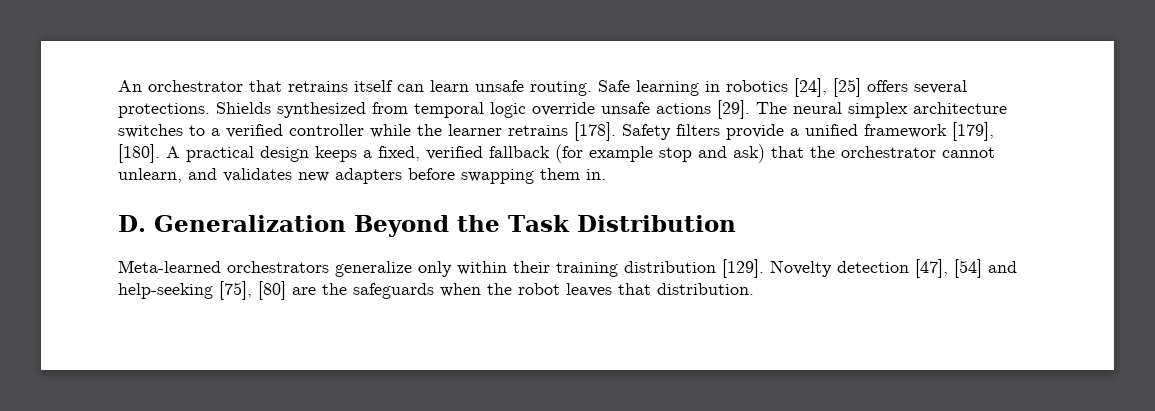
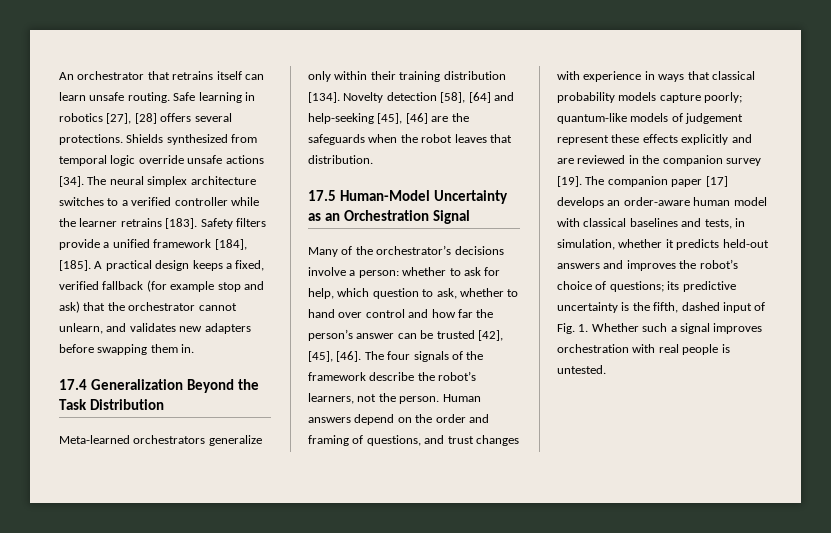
- Safe learning in robotics [24], [25] offers several protections.
+ Safe learning in robotics [27], [28] offers several protections.
- Shields synthesized from temporal logic override unsafe actions [29].
+ Shields synthesized from temporal logic override unsafe actions [34].
- The neural simplex architecture switches to a verified controller while the learner retrains [178].
+ The neural simplex architecture switches to a verified controller while the learner retrains [183].
- Safety filters provide a unified framework [179], [180].
+ Safety filters provide a unified framework [184], [185].
- D. Generalization Beyond the Task Distribution
+ 17.4 Generalization Beyond the Task Distribution
- Meta-learned orchestrators generalize only within their training distribution [129].
+ Meta-learned orchestrators generalize only within their training distribution [134].
- Novelty detection [47], [54] and help-seeking [75], [80] are the safeguards when the robot leaves that distribution.
+ Novelty detection [58], [64] and help-seeking [45], [46] are the safeguards when the robot leaves that distribution.
+ 17.5 Human-Model Uncertainty as an Orchestration Signal
+ Many of the orchestrator’s decisions involve a person: whether to ask for help, which question to ask, whether to hand over control and how far the person’s answer can be trusted [42], [45], [46]. The four signals of the framework describe the robot’s learners, not the person. Human answers depend on the order and framing of questions, and trust changes with experience in ways that classical probability models capture poorly; quantum-like models of judgement represent these effects explicitly and are reviewed in the companion survey [19]. The companion paper [17] develops an order-aware human model with classical baselines and tests, in simulation, whether it predicts held-out answers and improves the robot’s choice of questions; its predictive uncertainty is the fifth, dashed input of Fig. 1. Whether such a signal improves orchestration with real people is untested.

